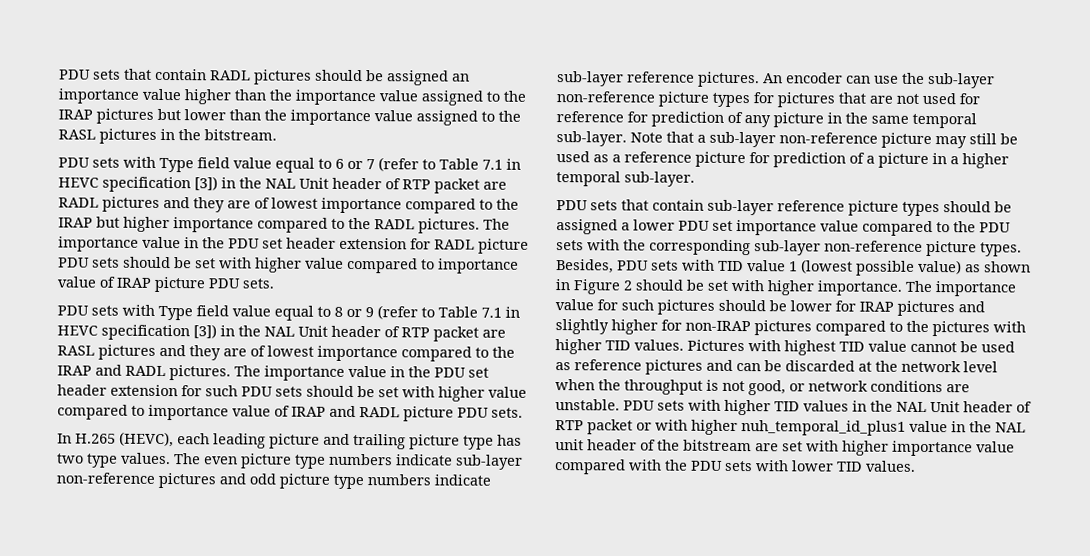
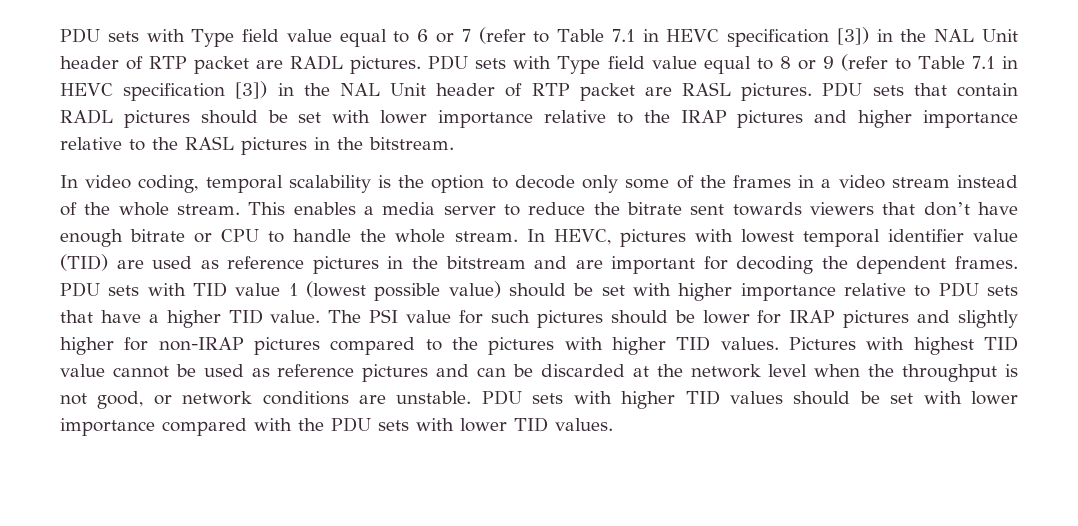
- PDU sets that contain RADL pictures should be assigned an importance value higher than the importance value assigned to the IRAP pictures but lower than the importance value assigned to the RASL pictures in the bitstream.
- PDU sets with Type field value equal to 6 or 7 (refer to Table 7.1 in HEVC specification [3]) in the NAL Unit header of RTP packet are RADL pictures and they are of lowest importance compared to the IRAP but higher importance compared to the RADL pictures. The importance value in the PDU set header extension for RADL picture PDU sets should be set with higher value compared to importance value of IRAP picture PDU sets.
- PDU sets with Type field value equal to 8 or 9 (refer to Table 7.1 in HEVC specification [3]) in the NAL Unit header of RTP packet are RASL pictures and they are of lowest importance compared to the IRAP and RADL pictures. The importance value in the PDU set header extension for such PDU sets should be set with higher value compared to importance value of IRAP and RADL picture PDU sets.
- In H.265 (HEVC), each leading picture and trailing picture type has two type values. The even picture type numbers indicate sub-layer non-reference pictures and odd picture type numbers indicate sub-layer reference pictures. An encoder can use the sub-layer non-reference picture types for pictures that are not used for reference for prediction of any picture in the same temporal sub-layer. Note that a sub-layer non-reference picture may still be used as a reference picture for prediction of a picture in a higher temporal sub-layer.
- PDU sets that contain sub-layer reference picture types should be assigned a lower PDU set importance value compared to the PDU sets with the corresponding sub-layer non-reference picture types. Besides, PDU sets with TID value 1 (lowest possible value) as shown in Figure 2 should be set with higher importance. The importance value for such pictures should be lower for IRAP pictures and slightly higher for non-IRAP pictures compared to the pictures with higher TID values.
+ PDU sets with Type field value equal to 6 or 7 (refer to Table 7.1 in HEVC specification [3]) in the NAL Unit header of RTP packet are RADL pictures. PDU sets with Type field value equal to 8 or 9 (refer to Table 7.1 in HEVC specification [3]) in the NAL Unit header of RTP packet are RASL pictures. PDU sets that contain RADL pictures should be set with lower importance relative to the IRAP pictures and higher importance relative to the RASL pictures in the bitstream.
+ In video coding, temporal scalability is the option to decode only some of the frames in a video stream instead of the whole stream. This enables a media server to reduce the bitrate sent towards viewers that don’t have enough bitrate or CPU to handle the whole stream. In HEVC, pictures with lowest temporal identifier value (TID) are used as reference pictures in the bitstream and are important for decoding the dependent frames. PDU sets with TID value 1 (lowest possible value) should be set with higher importance relative to PDU sets that have a higher TID value. The PSI value for such pictures should be lower for IRAP pictures and slightly higher for non-IRAP pictures compared to the pictures with higher TID values.
- PDU sets with higher TID values in the NAL Unit header of RTP packet or with higher nuh_temporal_id_plus1 value in the NAL unit header of the bitstream are set with higher importance value compared with the PDU sets with lower TID values.
+ PDU sets with higher TID values should be set with lower importance compared with the PDU sets with lower TID values.

